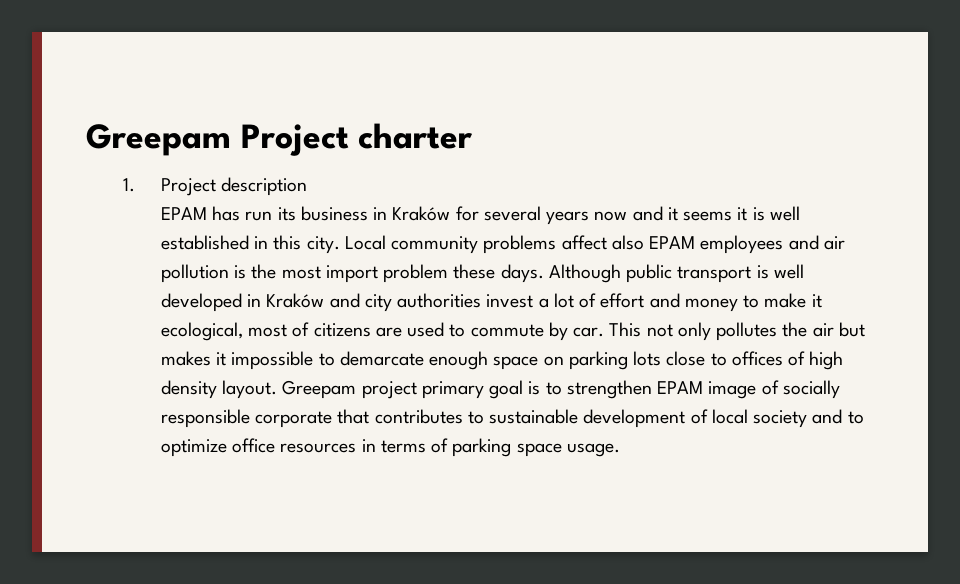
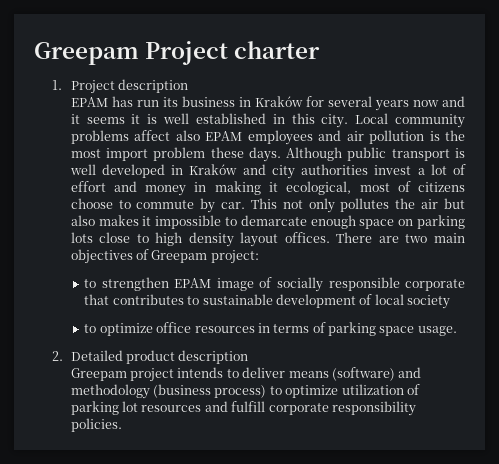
- Although public transport is well developed in Kraków and city authorities invest a lot of effort and money to make it ecological, most of citizens are used to commute by car.
+ Although public transport is well developed in Kraków and city authorities invest a lot of effort and money in making it ecological, most of citizens choose to commute by car.
- This not only pollutes the air but makes it impossible to demarcate enough space on parking lots close to offices of high density layout. Greepam project primary goal is to strengthen EPAM image of socially responsible corporate that contributes to sustainable development of local society and to optimize office resources in terms of parking space usage.
+ This not only pollutes the air but also makes it impossible to demarcate enough space on parking lots close to high density layout offices. There are two main objectives of Greepam project:
+ to strengthen EPAM image of socially responsible corporate that contributes to sustainable development of local society
+ to optimize office resources in terms of parking space usage.
+ 2. Detailed product description
+ Greepam project intends to deliver means (software) and methodology (business process) to optimize utilization of parking lot resources and fulfill corporate responsibility policies.

